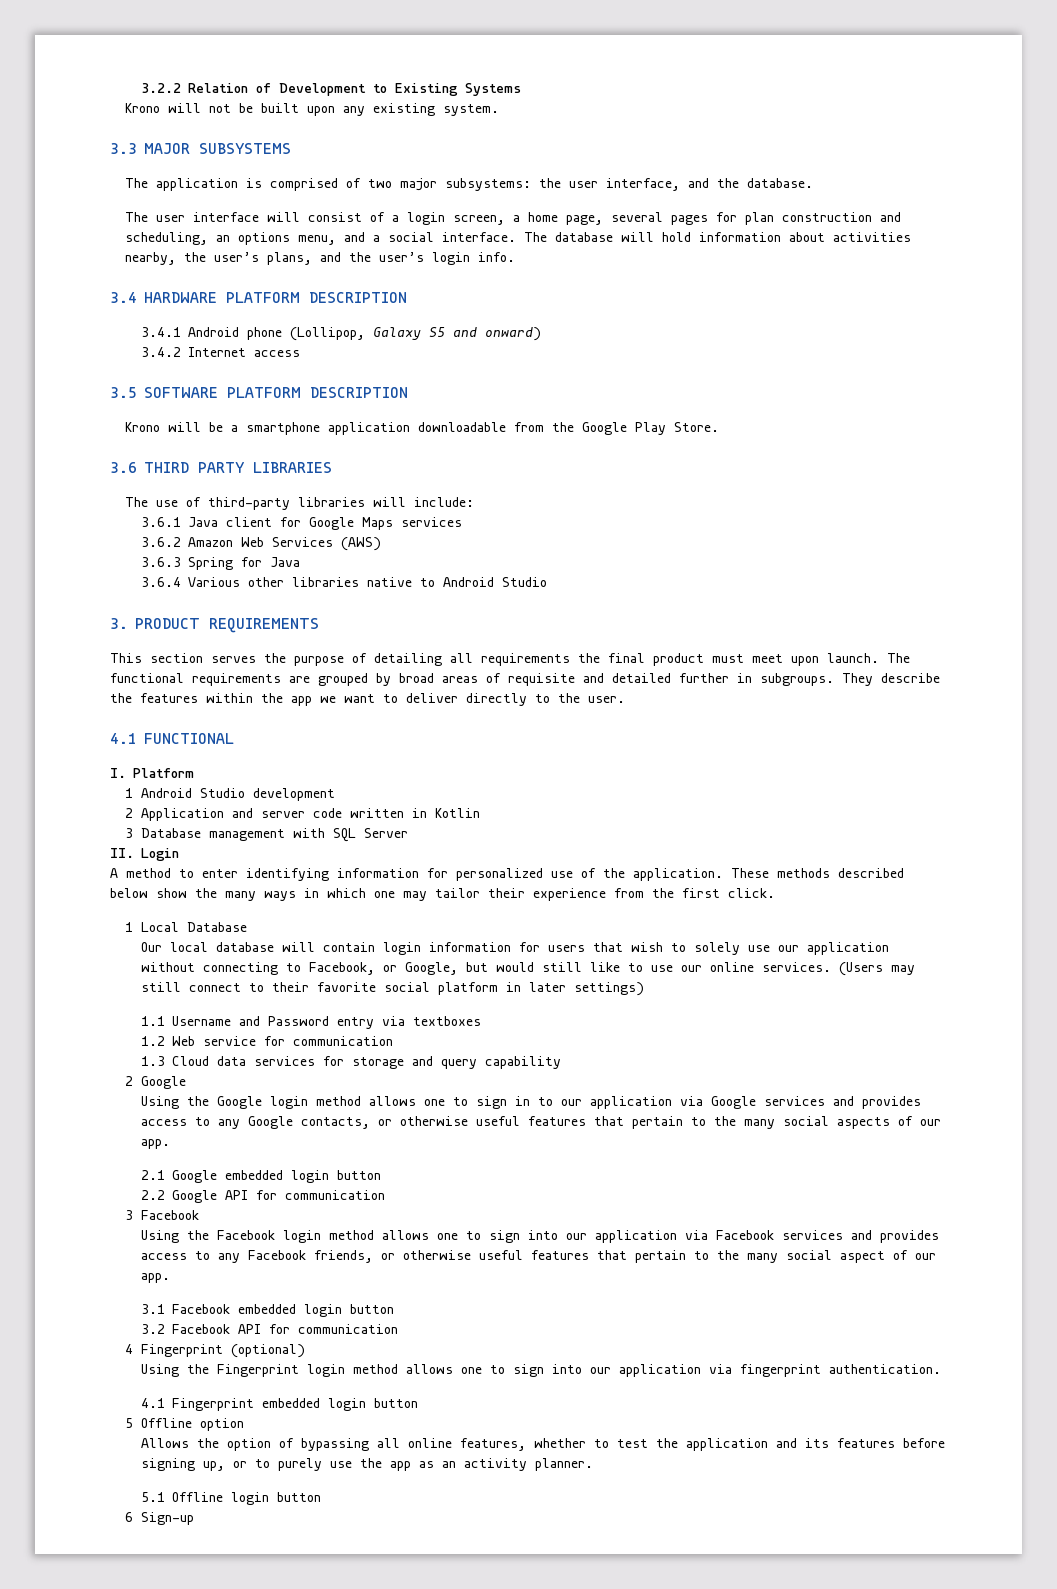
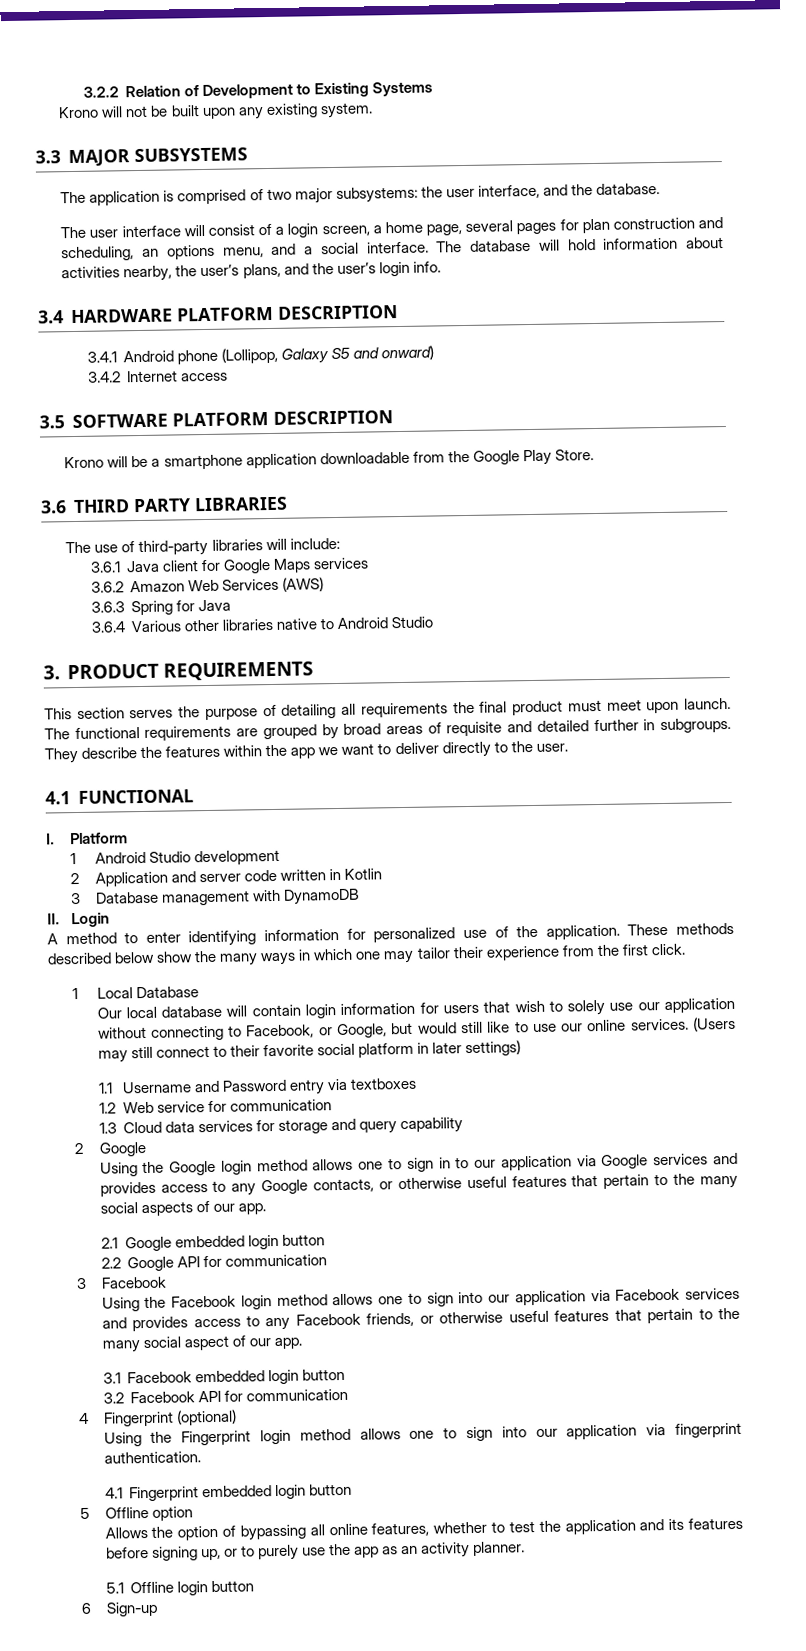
- 3 Database management with SQL Server
+ 3 Database management with DynamoDB

